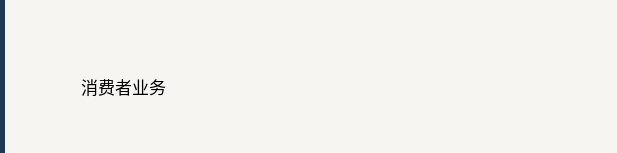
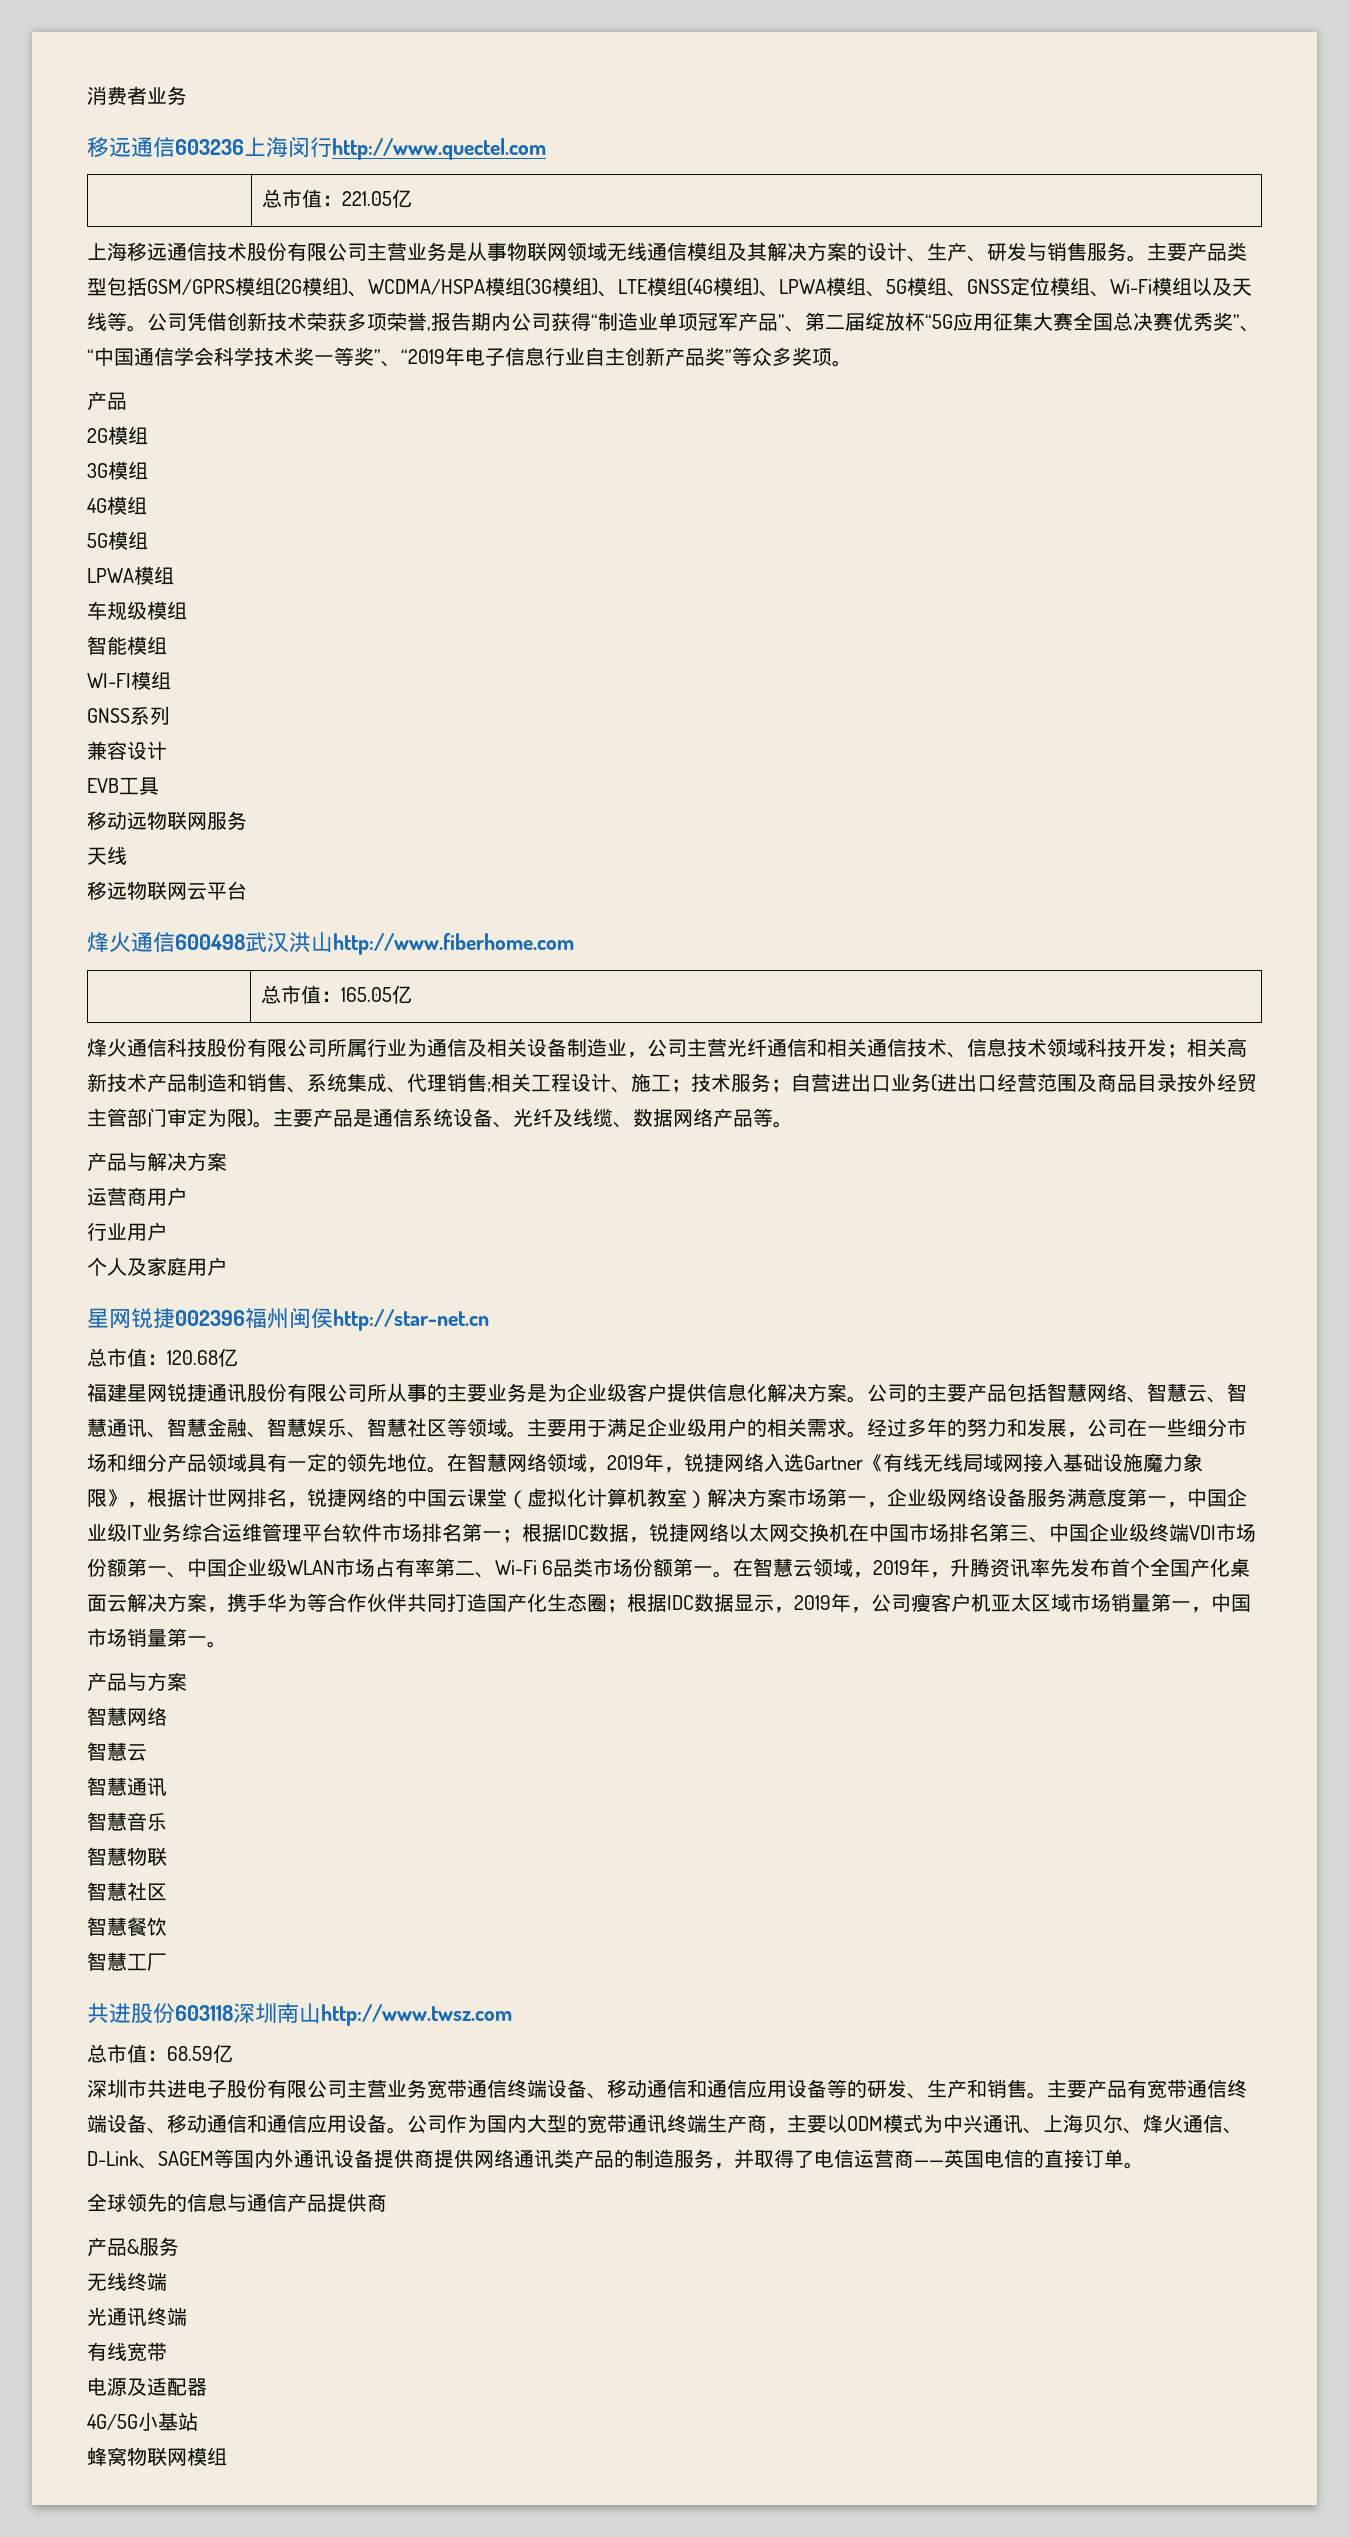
+ 移远通信603236上海闵行http://www.quectel.com
+ | 总市值：221.05亿
+ 上海移远通信技术股份有限公司主营业务是从事物联网领域无线通信模组及其解决方案的设计、生产、研发与销售服务。主要产品类型包括GSM/GPRS模组(2G模组)、WCDMA/HSPA模组(3G模组)、LTE模组(4G模组)、LPWA模组、5G模组、GNSS定位模组、Wi-Fi模组以及天线等。公司凭借创新技术荣获多项荣誉,报告期内公司获得“制造业单项冠军产品”、第二届绽放杯“5G应用征集大赛全国总决赛优秀奖”、“中国通信学会科学技术奖一等奖”、“2019年电子信息行业自主创新产品奖”等众多奖项。
+ 产品
+ 2G模组
+ 3G模组
+ 4G模组
+ 5G模组
+ LPWA模组
+ 车规级模组
+ 智能模组
+ WI-FI模组
+ GNSS系列
+ 兼容设计
+ EVB工具
+ 移动远物联网服务
+ 天线
+ 移远物联网云平台
+ 烽火通信600498武汉洪山http://www.fiberhome.com
+ | 总市值：165.05亿
+ 烽火通信科技股份有限公司所属行业为通信及相关设备制造业，公司主营光纤通信和相关通信技术、信息技术领域科技开发；相关高新技术产品制造和销售、系统集成、代理销售;相关工程设计、施工；技术服务；自营进出口业务(进出口经营范围及商品目录按外经贸主管部门审定为限)。主要产品是通信系统设备、光纤及线缆、数据网络产品等。
+ 产品与解决方案
+ 运营商用户
+ 行业用户
+ 个人及家庭用户
+ 星网锐捷002396福州闽侯http://star-net.cn
+ 总市值：120.68亿
+ 福建星网锐捷通讯股份有限公司所从事的主要业务是为企业级客户提供信息化解决方案。公司的主要产品包括智慧网络、智慧云、智慧通讯、智慧金融、智慧娱乐、智慧社区等领域。主要用于满足企业级用户的相关需求。经过多年的努力和发展，公司在一些细分市场和细分产品领域具有一定的领先地位。在智慧网络领域，2019年，锐捷网络入选Gartner《有线无线局域网接入基础设施魔力象限》，根据计世网排名，锐捷网络的中国云课堂（虚拟化计算机教室）解决方案市场第一，企业级网络设备服务满意度第一，中国企业级IT业务综合运维管理平台软件市场排名第一；根据IDC数据，锐捷网络以太网交换机在中国市场排名第三、中国企业级终端VDI市场份额第一、中国企业级WLAN市场占有率第二、Wi-Fi 6品类市场份额第一。在智慧云领域，2019年，升腾资讯率先发布首个全国产化桌面云解决方案，携手华为等合作伙伴共同打造国产化生态圈；根据IDC数据显示，2019年，公司瘦客户机亚太区域市场销量第一，中国市场销量第一。
+ 产品与方案
+ 智慧网络
+ 智慧云
+ 智慧通讯
+ 智慧音乐
+ 智慧物联
+ 智慧社区
+ 智慧餐饮
+ 智慧工厂
+ 共进股份603118深圳南山http://www.twsz.com
+ 总市值：68.59亿
+ 深圳市共进电子股份有限公司主营业务宽带通信终端设备、移动通信和通信应用设备等的研发、生产和销售。主要产品有宽带通信终端设备、移动通信和通信应用设备。公司作为国内大型的宽带通讯终端生产商，主要以ODM模式为中兴通讯、上海贝尔、烽火通信、D-Link、SAGEM等国内外通讯设备提供商提供网络通讯类产品的制造服务，并取得了电信运营商——英国电信的直接订单。
+ 全球领先的信息与通信产品提供商
+ 产品&服务
+ 无线终端
+ 光通讯终端
+ 有线宽带
+ 电源及适配器
+ 4G/5G小基站
+ 蜂窝物联网模组

